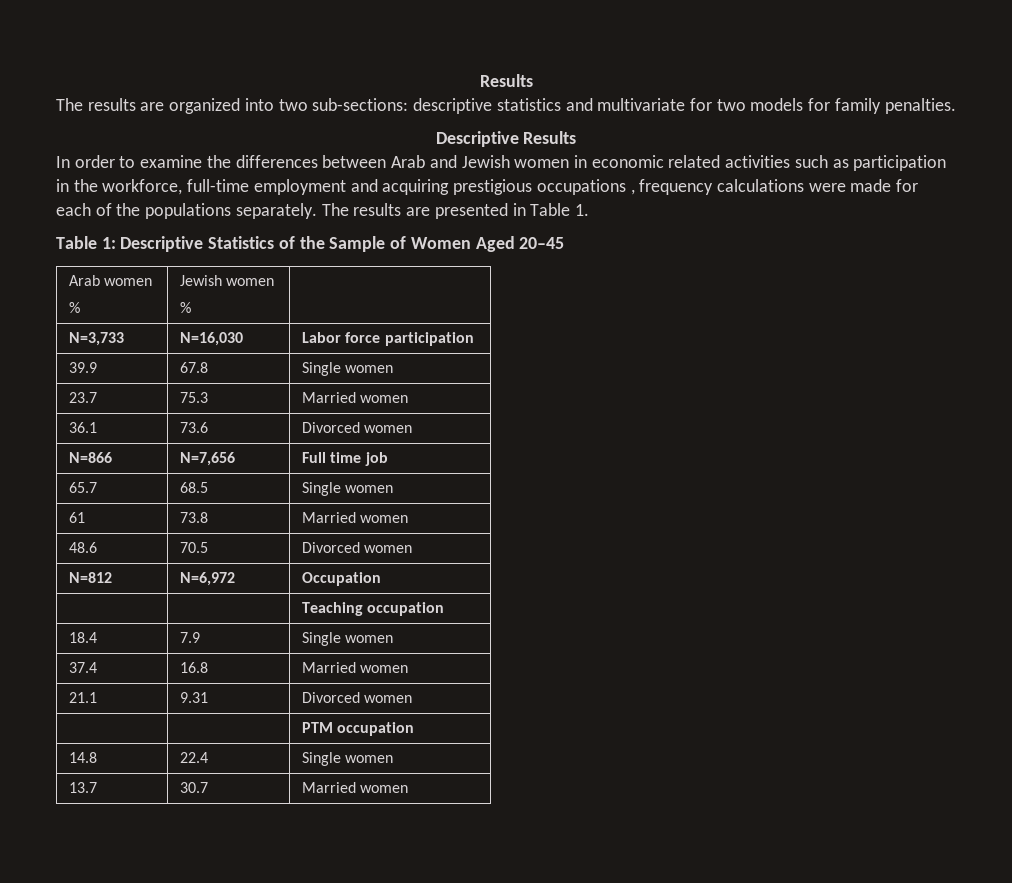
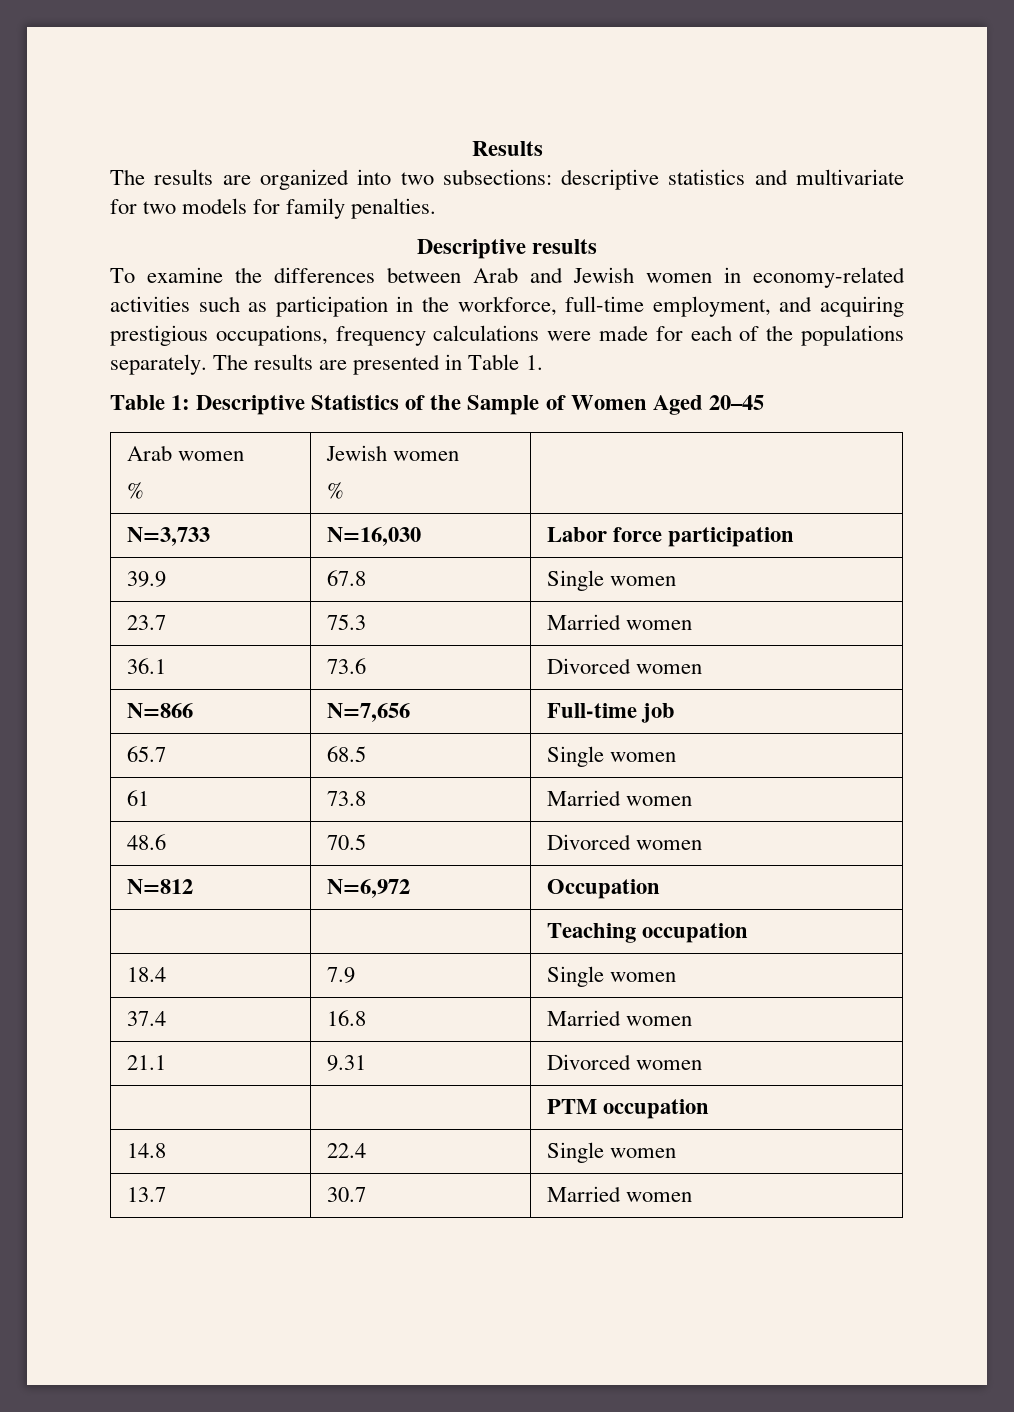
- The results are organized into two sub-sections: descriptive statistics and multivariate for two models for family penalties.
+ The results are organized into two subsections: descriptive statistics and multivariate for two models for family penalties.
- Descriptive Results
- In order to examine the differences between Arab and Jewish women in economic related activities such as participation in the workforce, full-time employment and acquiring prestigious occupations , frequency calculations were made for each of the populations separately.
+ Descriptive results
+ To examine the differences between Arab and Jewish women in economy-related activities such as participation in the workforce, full-time employment, and acquiring prestigious occupations, frequency calculations were made for each of the populations separately.
- N=866 | N=7,656 | Full time job
+ N=866 | N=7,656 | Full-time job

